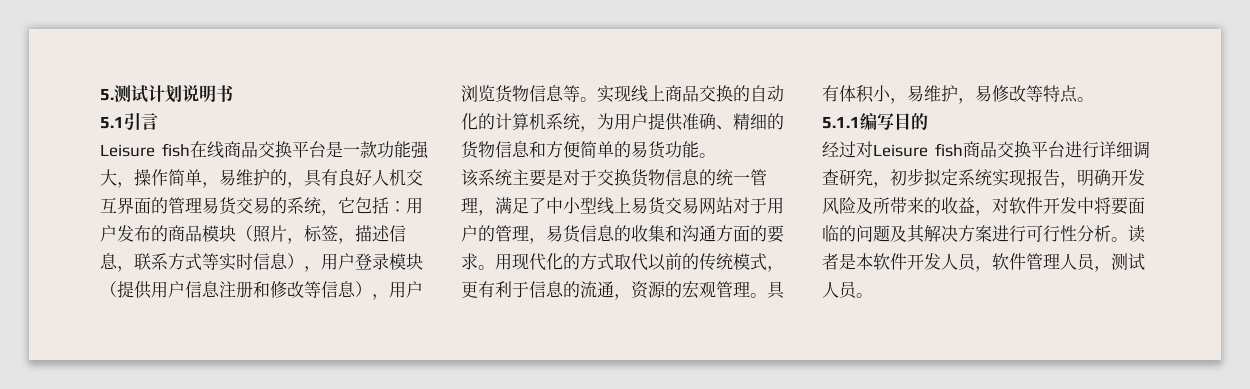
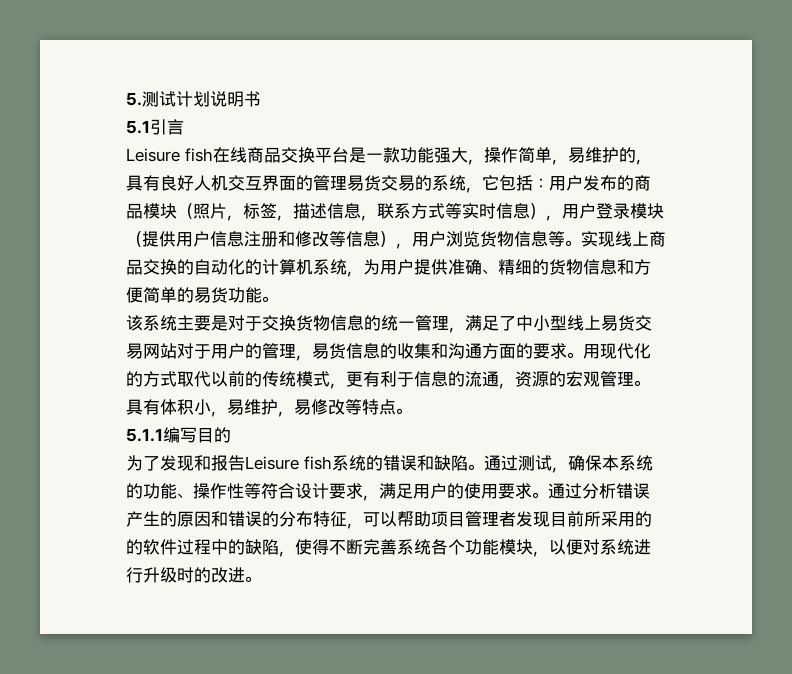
- 经过对Leisure fish商品交换平台进行详细调查研究，初步拟定系统实现报告，明确开发风险及所带来的收益，对软件开发中将要面临的问题及其解决方案进行可行性分析。读者是本软件开发人员，软件管理人员，测试人员。
+ 为了发现和报告Leisure fish系统的错误和缺陷。通过测试，确保本系统的功能、操作性等符合设计要求，满足用户的使用要求。通过分析错误产生的原因和错误的分布特征，可以帮助项目管理者发现目前所采用的的软件过程中的缺陷，使得不断完善系统各个功能模块，以便对系统进行升级时的改进。

